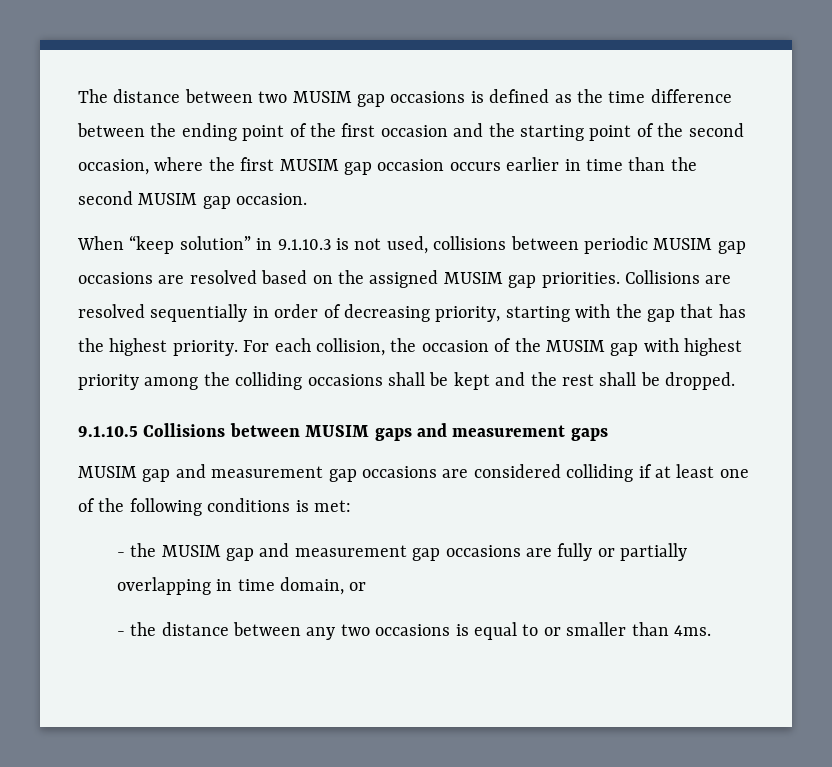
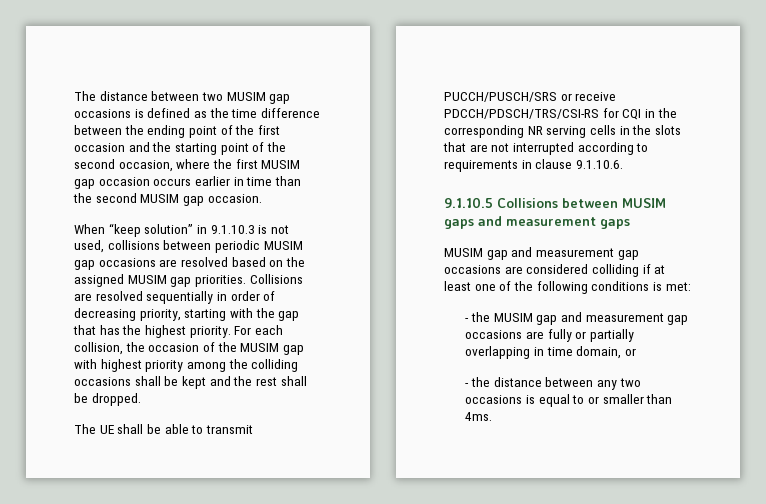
+ The UE shall be able to transmit PUCCH/PUSCH/SRS or receive PDCCH/PDSCH/TRS/CSI-RS for CQI in the corresponding NR serving cells in the slots that are not interrupted according to requirements in clause 9.1.10.6.

